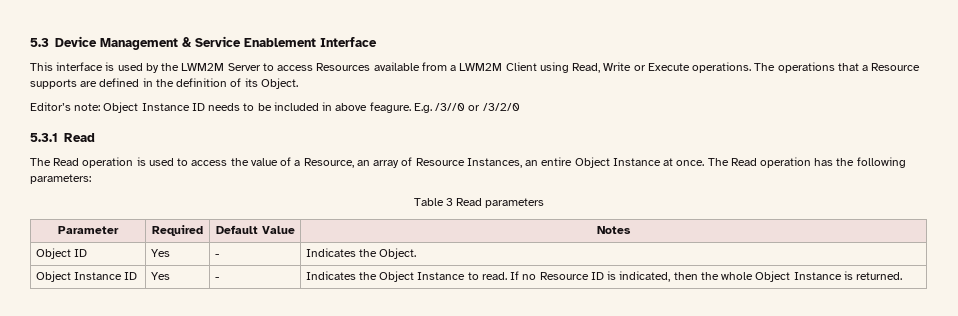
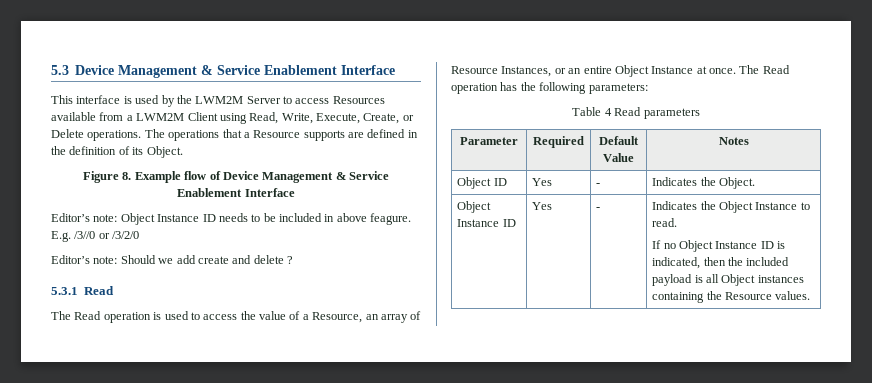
- This interface is used by the LWM2M Server to access Resources available from a LWM2M Client using Read, Write or Execute operations.
+ This interface is used by the LWM2M Server to access Resources available from a LWM2M Client using Read, Write, Execute, Create, or Delete operations.
+ Figure 8. Example flow of Device Management & Service Enablement Interface
+ Editor’s note: Should we add create and delete ?
- The Read operation is used to access the value of a Resource, an array of Resource Instances, an entire Object Instance at once.
+ The Read operation is used to access the value of a Resource, an array of Resource Instances, or an entire Object Instance at once.
- Table 3 Read parameters
+ Table 4 Read parameters
- Object Instance ID | Yes | - | Indicates the Object Instance to read. If no Resource ID is indicated, then the whole Object Instance is returned.
+ Object Instance ID | Yes | - | Indicates the Object Instance to read.
+ If no Object Instance ID is indicated, then the included payload is all Object instances containing the Resource values.

